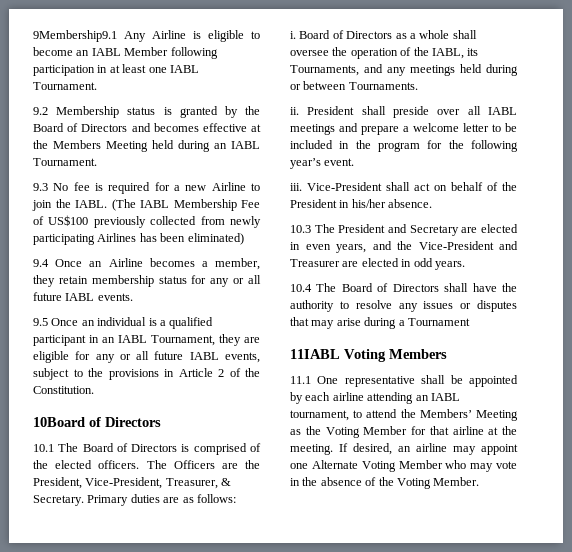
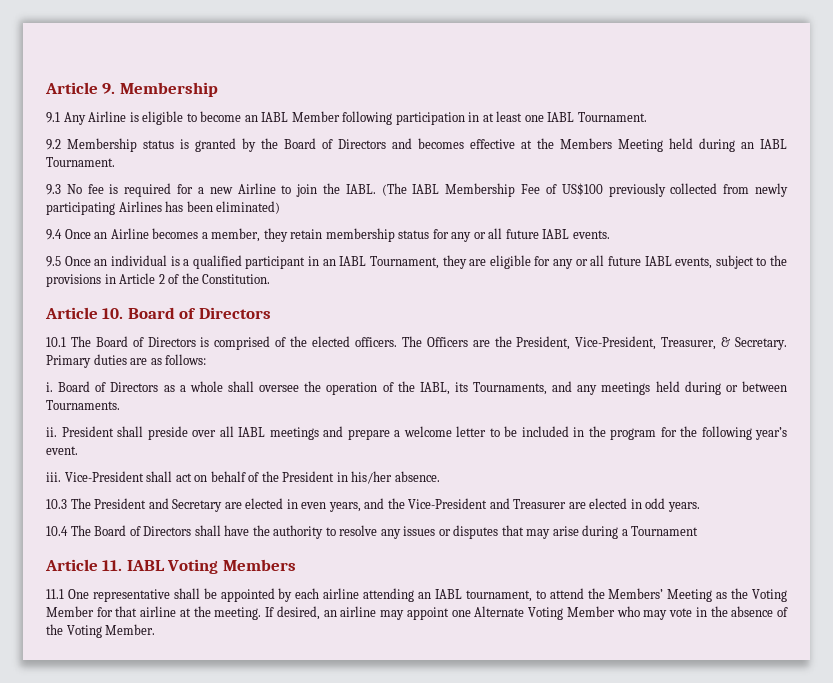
- 9Membership9.1 Any Airline is eligible to become an IABL Member following participation in at least one IABL Tournament.
+ Article 9. Membership
+ 9.1 Any Airline is eligible to become an IABL Member following participation in at least one IABL Tournament.
- 10Board of Directors
+ Article 10. Board of Directors
- 11IABL Voting Members
+ Article 11. IABL Voting Members

